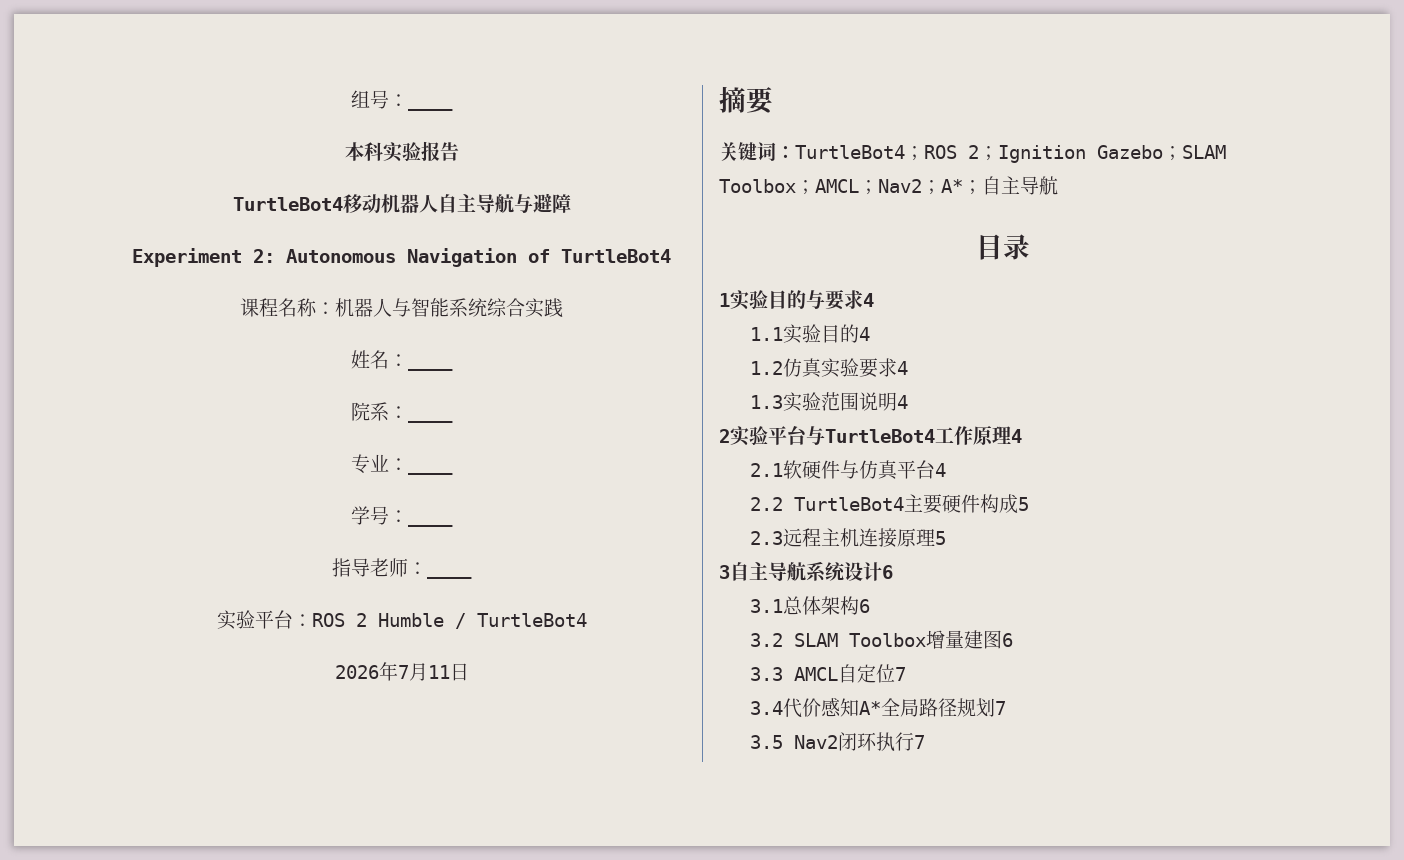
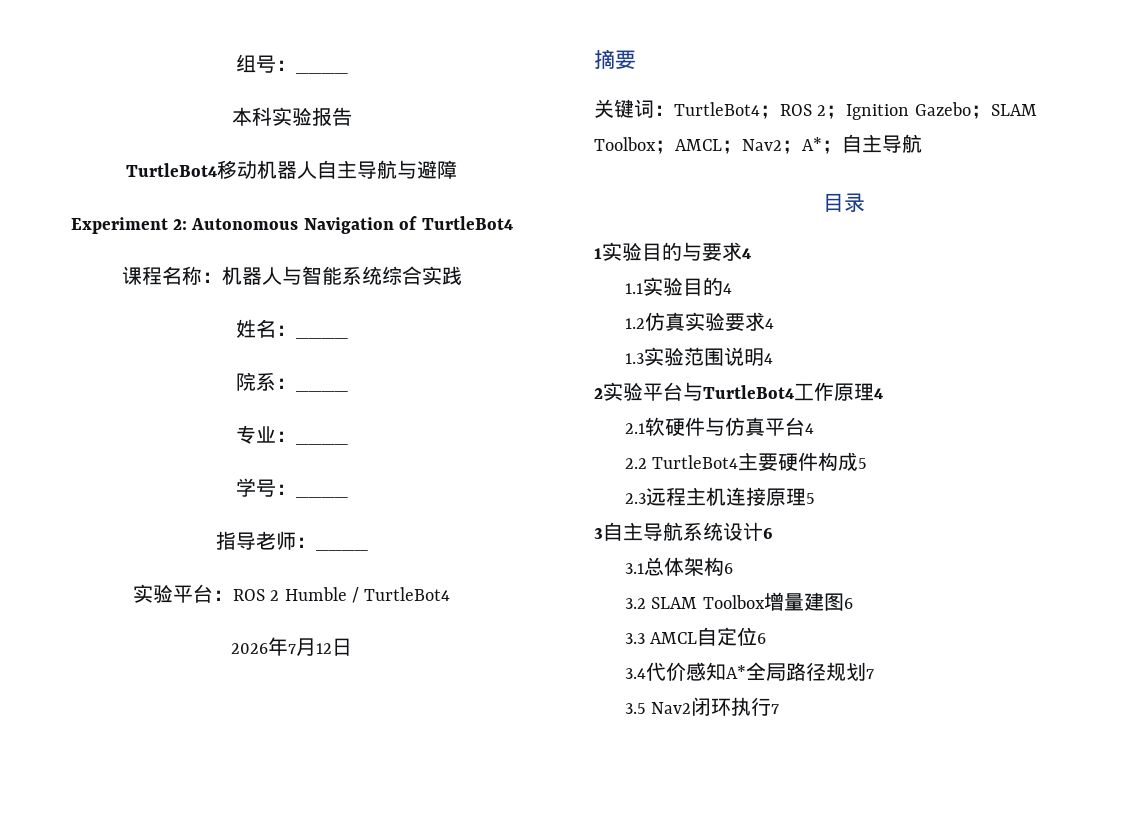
- 2026年7月11日
+ 2026年7月12日
- 3.3 AMCL自定位7
+ 3.3 AMCL自定位6

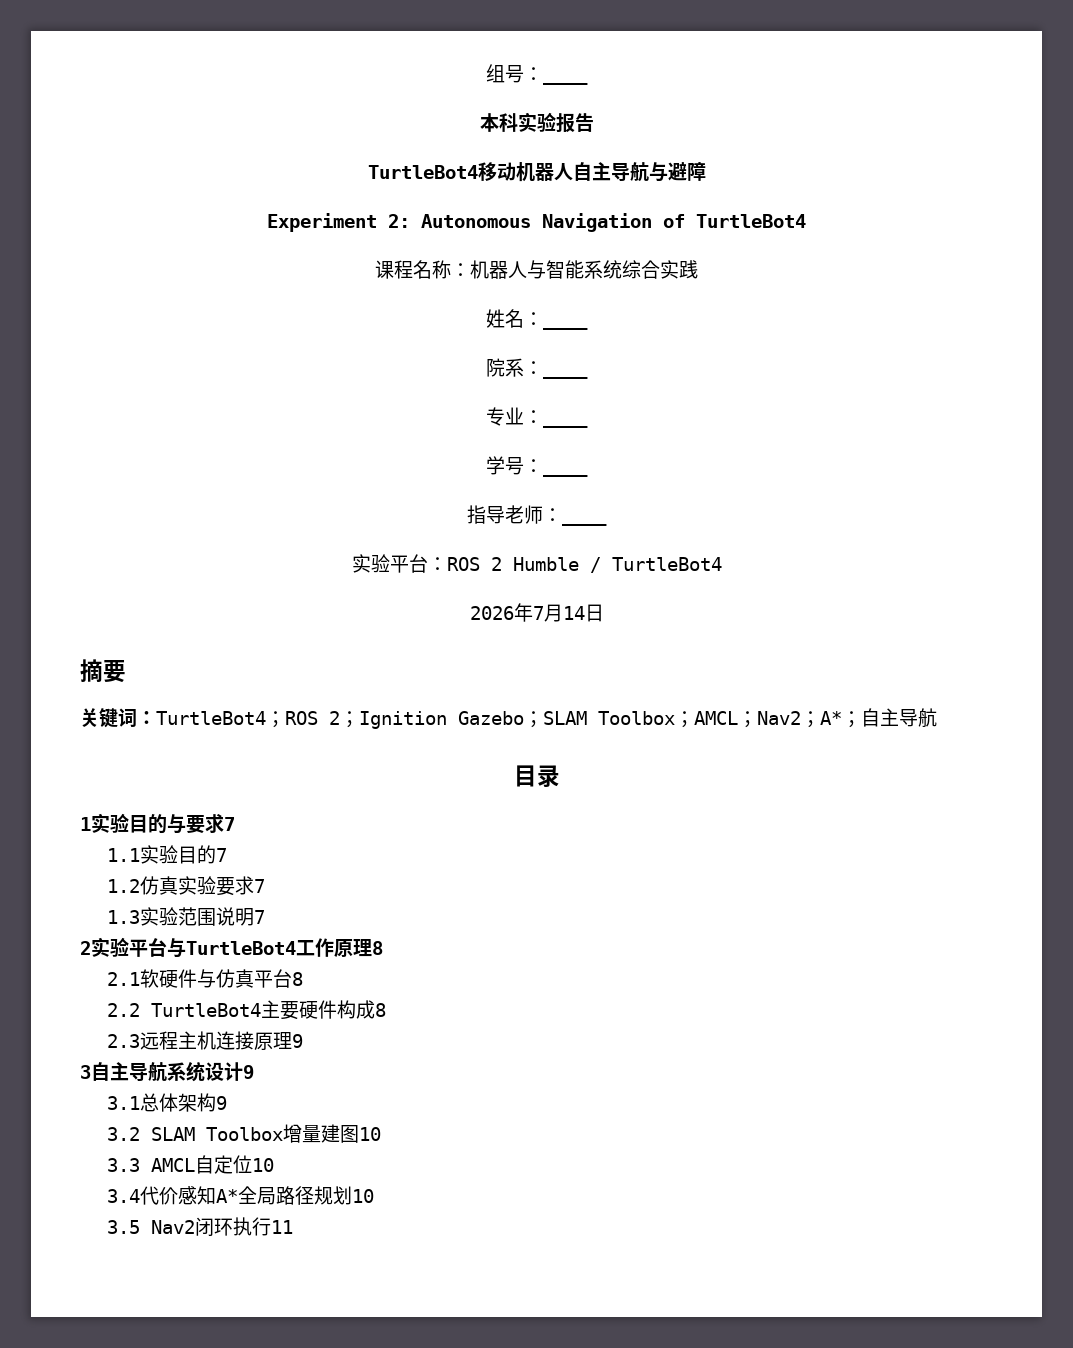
- 2026年7月12日
+ 2026年7月14日
- 1实验目的与要求4
+ 1实验目的与要求7
- 1.1实验目的4
+ 1.1实验目的7
- 1.2仿真实验要求4
+ 1.2仿真实验要求7
- 1.3实验范围说明4
+ 1.3实验范围说明7
- 2实验平台与TurtleBot4工作原理4
+ 2实验平台与TurtleBot4工作原理8
- 2.1软硬件与仿真平台4
+ 2.1软硬件与仿真平台8
- 2.2 TurtleBot4主要硬件构成5
+ 2.2 TurtleBot4主要硬件构成8
- 2.3远程主机连接原理5
+ 2.3远程主机连接原理9
- 3自主导航系统设计6
+ 3自主导航系统设计9
- 3.1总体架构6
+ 3.1总体架构9
- 3.2 SLAM Toolbox增量建图6
+ 3.2 SLAM Toolbox增量建图10
- 3.3 AMCL自定位6
+ 3.3 AMCL自定位10
- 3.4代价感知A*全局路径规划7
+ 3.4代价感知A*全局路径规划10
- 3.5 Nav2闭环执行7
+ 3.5 Nav2闭环执行11

